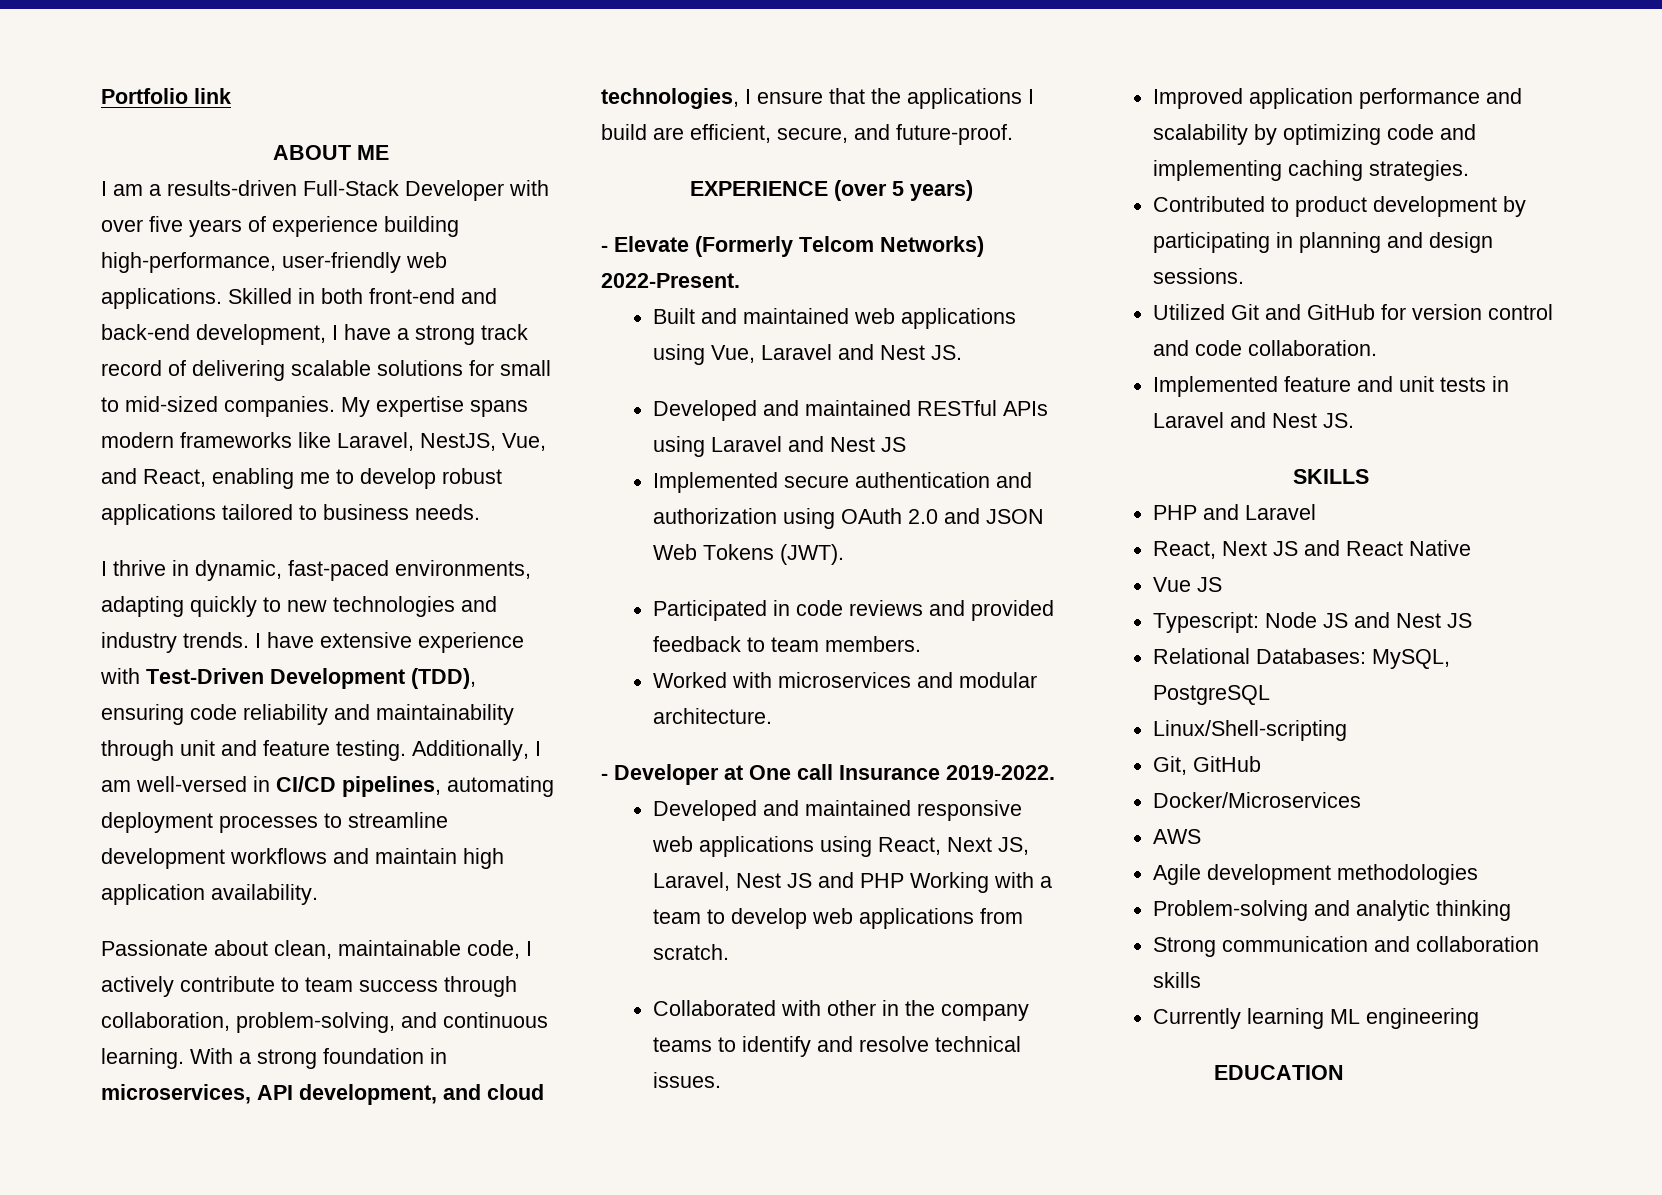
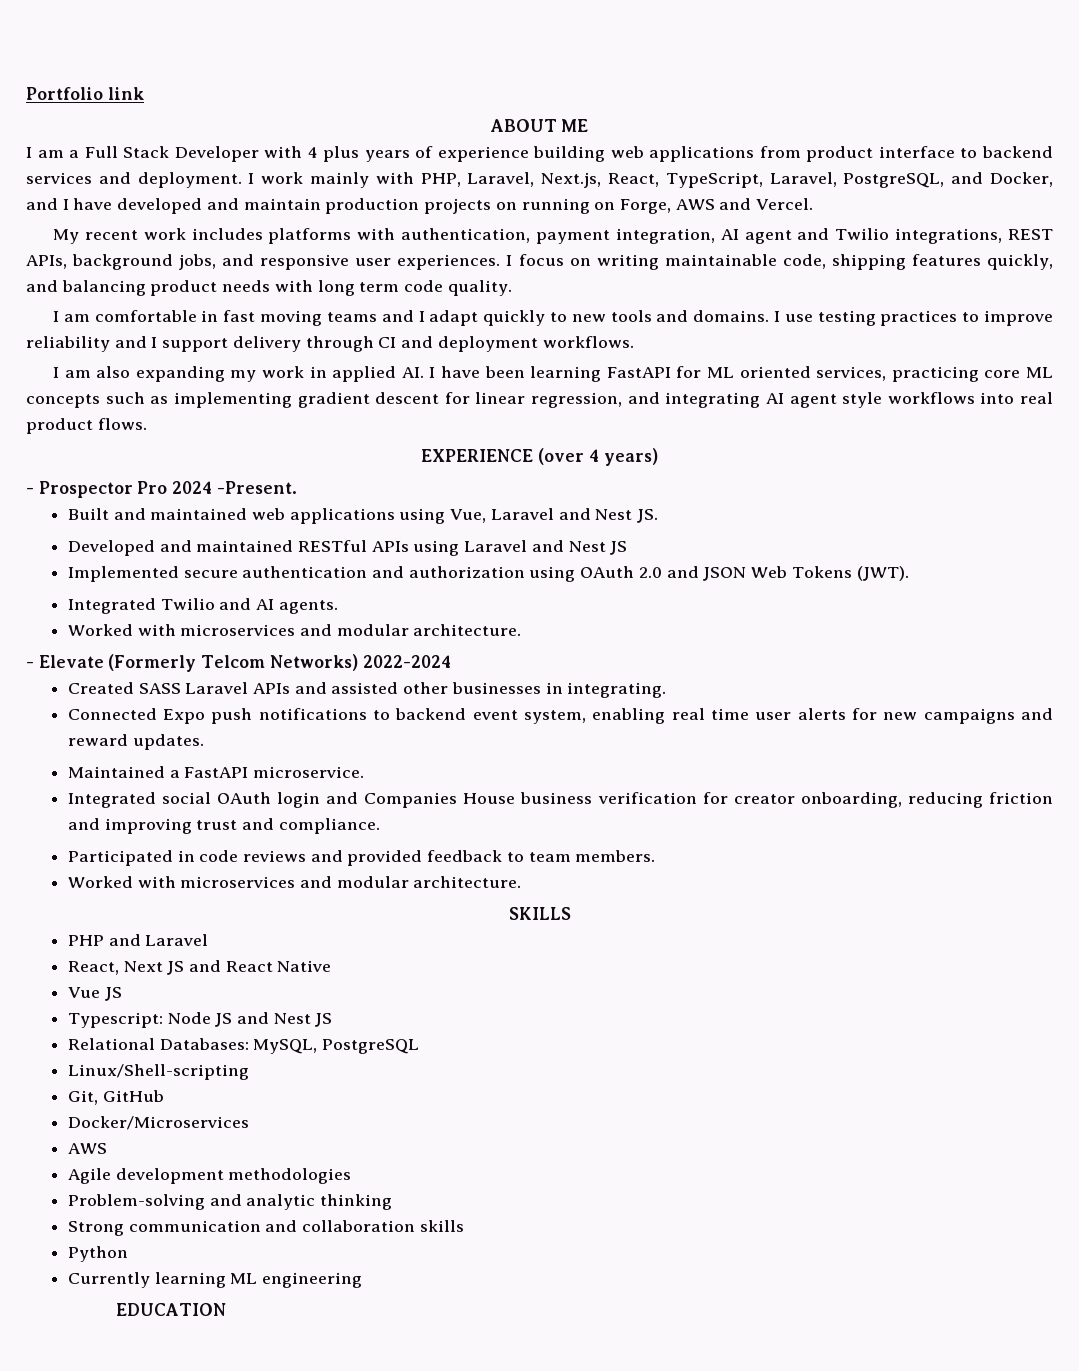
- I am a results-driven Full-Stack Developer with over five years of experience building high-performance, user-friendly web applications. Skilled in both front-end and back-end development, I have a strong track record of delivering scalable solutions for small to mid-sized companies. My expertise spans modern frameworks like Laravel, NestJS, Vue, and React, enabling me to develop robust applications tailored to business needs.
- I thrive in dynamic, fast-paced environments, adapting quickly to new technologies and industry trends. I have extensive experience with Test-Driven Development (TDD), ensuring code reliability and maintainability through unit and feature testing. Additionally, I am well-versed in CI/CD pipelines, automating deployment processes to streamline development workflows and maintain high application availability.
- Passionate about clean, maintainable code, I actively contribute to team success through collaboration, problem-solving, and continuous learning. With a strong foundation in microservices, API development, and cloud technologies, I ensure that the applications I build are efficient, secure, and future-proof.
+ I am a Full Stack Developer with 4 plus years of experience building web applications from product interface to backend services and deployment. I work mainly with PHP, Laravel, Next.js, React, TypeScript, Laravel, PostgreSQL, and Docker, and I have developed and maintain production projects on running on Forge, AWS and Vercel.
+ My recent work includes platforms with authentication, payment integration, AI agent and Twilio integrations, REST APIs, background jobs, and responsive user experiences. I focus on writing maintainable code, shipping features quickly, and balancing product needs with long term code quality.
+ I am comfortable in fast moving teams and I adapt quickly to new tools and domains. I use testing practices to improve reliability and I support delivery through CI and deployment workflows.
+ I am also expanding my work in applied AI. I have been learning FastAPI for ML oriented services, practicing core ML concepts such as implementing gradient descent for linear regression, and integrating AI agent style workflows into real product flows.
- EXPERIENCE (over 5 years)
+ EXPERIENCE (over 4 years)
- - Elevate (Formerly Telcom Networks) 2022-Present.
+ - Prospector Pro 2024 -Present.
+ Integrated Twilio and AI agents.
+ Worked with microservices and modular architecture.
+ - Elevate (Formerly Telcom Networks) 2022-2024
+ Created SASS Laravel APIs and assisted other businesses in integrating.
+ Connected Expo push notifications to backend event system, enabling real time user alerts for new campaigns and reward updates.
+ Maintained a FastAPI microservice.
+ Integrated social OAuth login and Companies House business verification for creator onboarding, reducing friction and improving trust and compliance.
- - Developer at One call Insurance 2019-2022.
- Developed and maintained responsive web applications using React, Next JS, Laravel, Nest JS and PHP Working with a team to develop web applications from scratch.
- Collaborated with other in the company teams to identify and resolve technical issues.
- Improved application performance and scalability by optimizing code and implementing caching strategies.
- Contributed to product development by participating in planning and design sessions.
- Utilized Git and GitHub for version control and code collaboration.
- Implemented feature and unit tests in Laravel and Nest JS.
+ Python

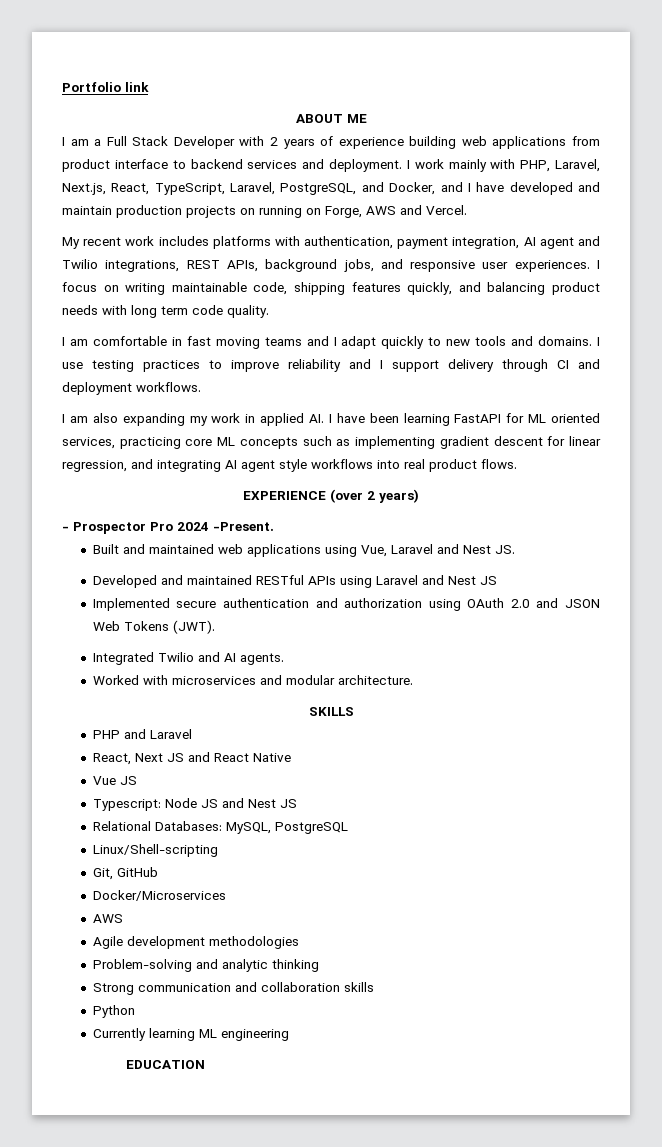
- I am a Full Stack Developer with 4 plus years of experience building web applications from product interface to backend services and deployment.
+ I am a Full Stack Developer with 2 years of experience building web applications from product interface to backend services and deployment.
- EXPERIENCE (over 4 years)
+ EXPERIENCE (over 2 years)
- - Elevate (Formerly Telcom Networks) 2022-2024
- Created SASS Laravel APIs and assisted other businesses in integrating.
- Connected Expo push notifications to backend event system, enabling real time user alerts for new campaigns and reward updates.
- Maintained a FastAPI microservice.
- Integrated social OAuth login and Companies House business verification for creator onboarding, reducing friction and improving trust and compliance.
- Participated in code reviews and provided feedback to team members.
- Worked with microservices and modular architecture.

